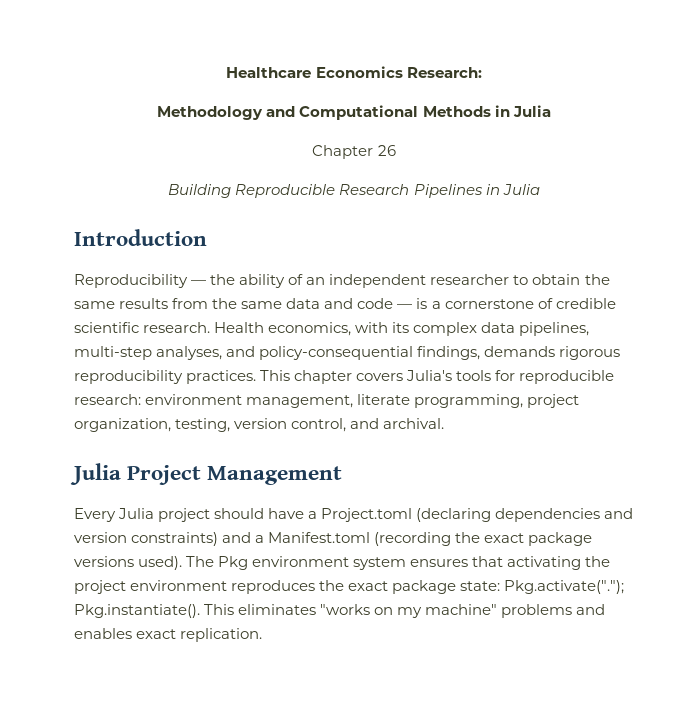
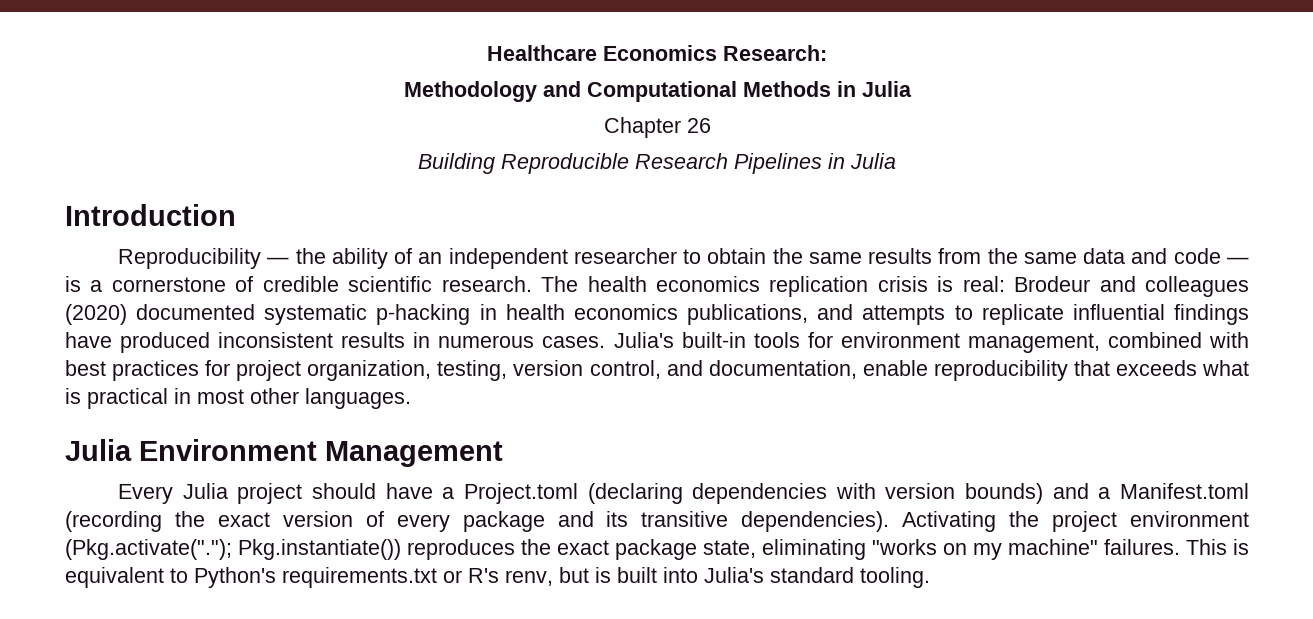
- Health economics, with its complex data pipelines, multi-step analyses, and policy-consequential findings, demands rigorous reproducibility practices. This chapter covers Julia's tools for reproducible research: environment management, literate programming, project organization, testing, version control, and archival.
- Julia Project Management
+ The health economics replication crisis is real: Brodeur and colleagues (2020) documented systematic p-hacking in health economics publications, and attempts to replicate influential findings have produced inconsistent results in numerous cases. Julia's built-in tools for environment management, combined with best practices for project organization, testing, version control, and documentation, enable reproducibility that exceeds what is practical in most other languages.
+ Julia Environment Management
- Every Julia project should have a Project.toml (declaring dependencies and version constraints) and a Manifest.toml (recording the exact package versions used). The Pkg environment system ensures that activating the project environment reproduces the exact package state: Pkg.activate("."); Pkg.instantiate(). This eliminates "works on my machine" problems and enables exact replication.
+ Every Julia project should have a Project.toml (declaring dependencies with version bounds) and a Manifest.toml (recording the exact version of every package and its transitive dependencies). Activating the project environment (Pkg.activate("."); Pkg.instantiate()) reproduces the exact package state, eliminating "works on my machine" failures. This is equivalent to Python's requirements.txt or R's renv, but is built into Julia's standard tooling.

